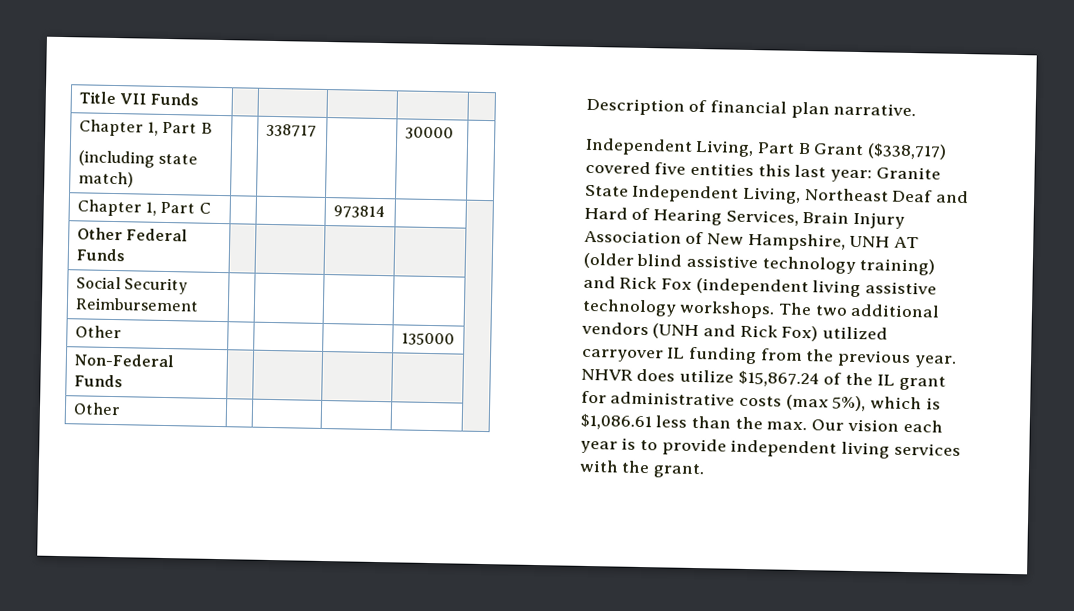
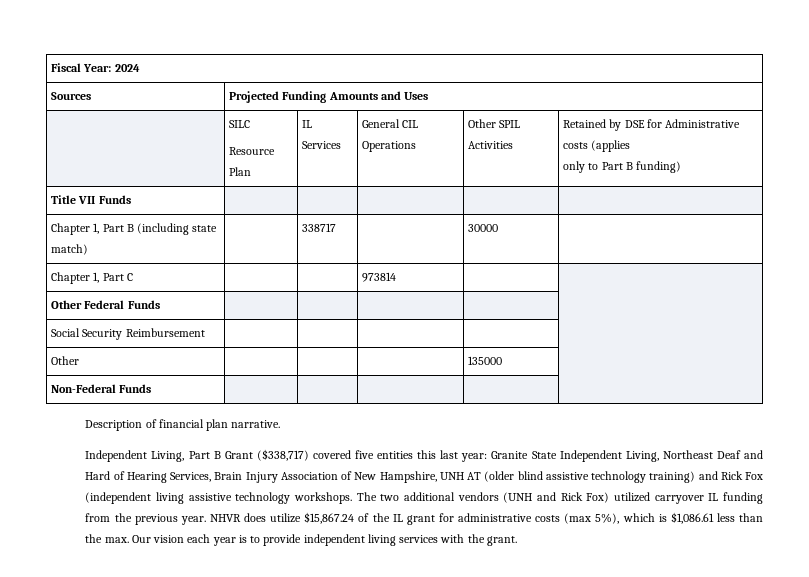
+ Fiscal Year: 2024
+ Sources | Projected Funding Amounts and Uses
+ | SILC
+ Resource Plan | IL Services | General CIL Operations | Other SPIL Activities | Retained by DSE for Administrative costs (applies
+ only to Part B funding)
- Chapter 1, Part B
- (including state match) | | 338717 | | 30000 |
+ Chapter 1, Part B (including state match) | | 338717 | | 30000 |
- Other | | | | |

